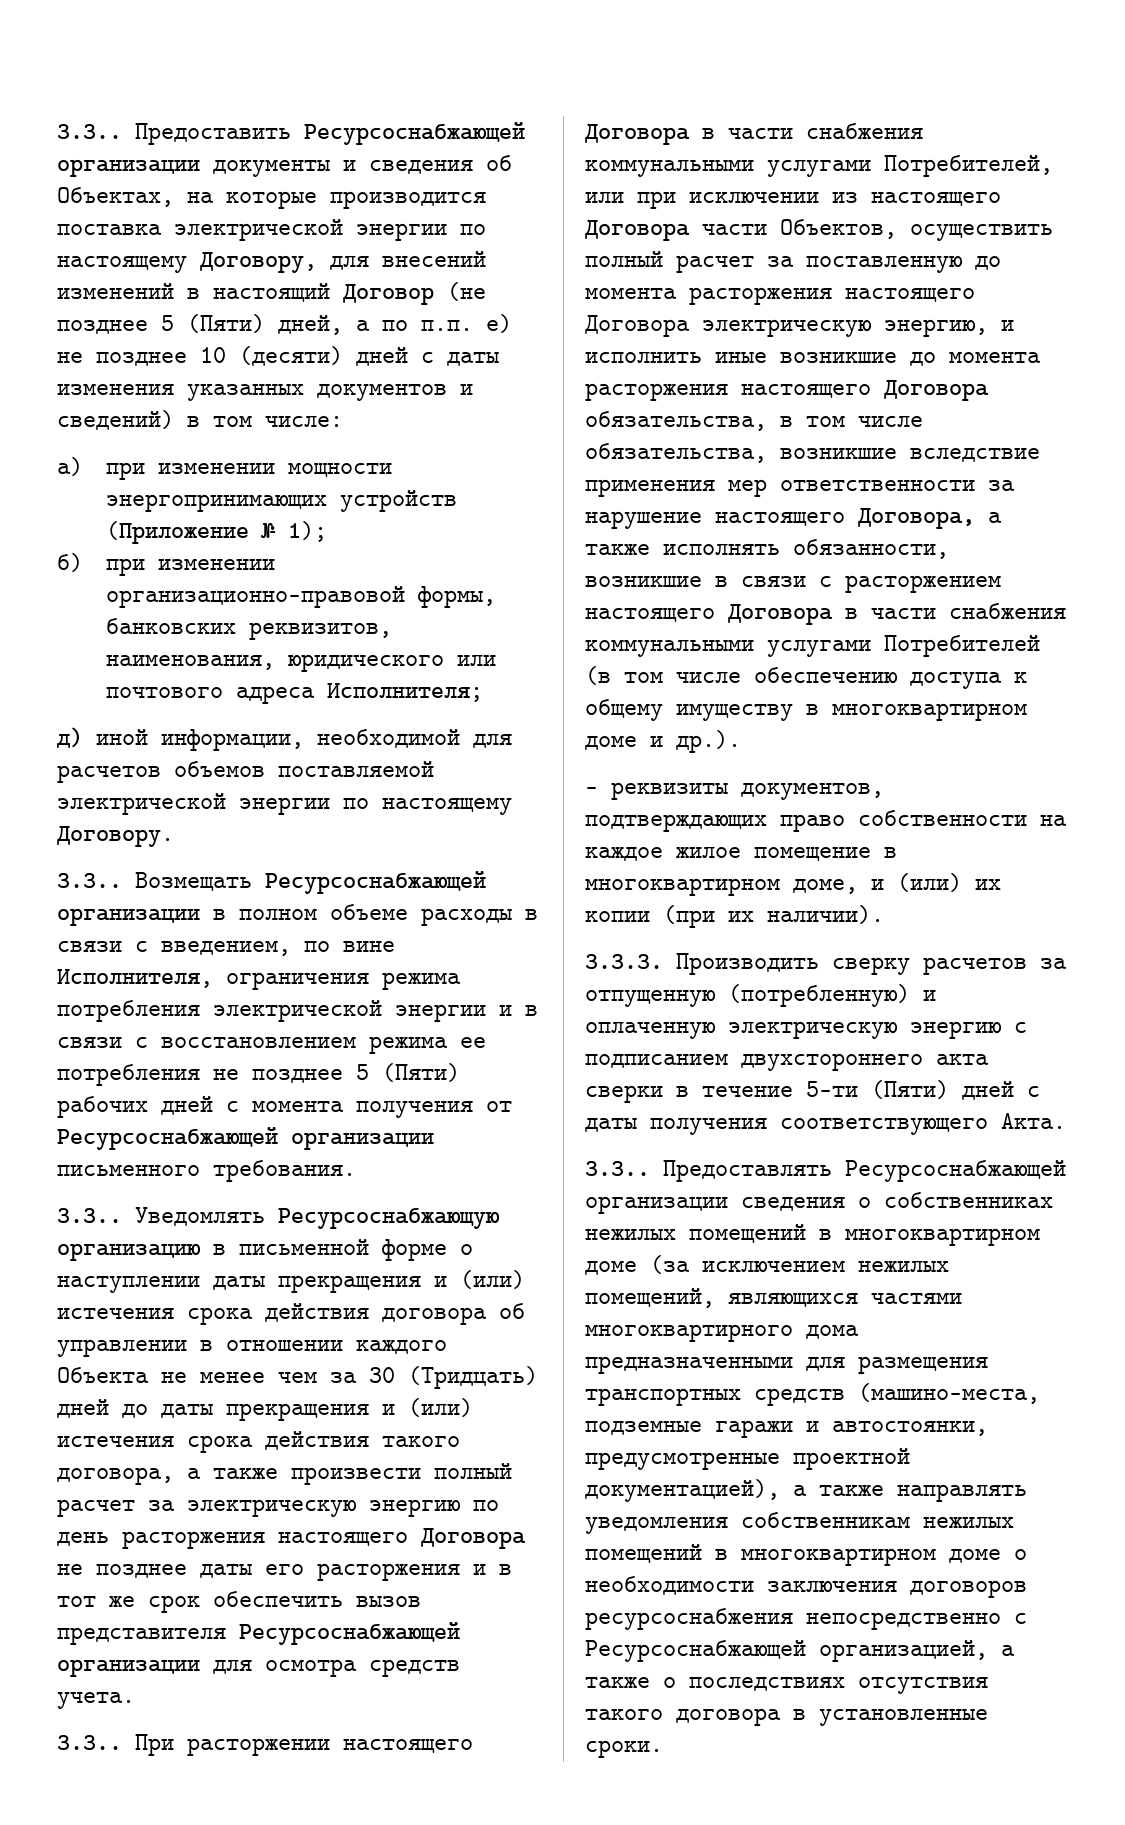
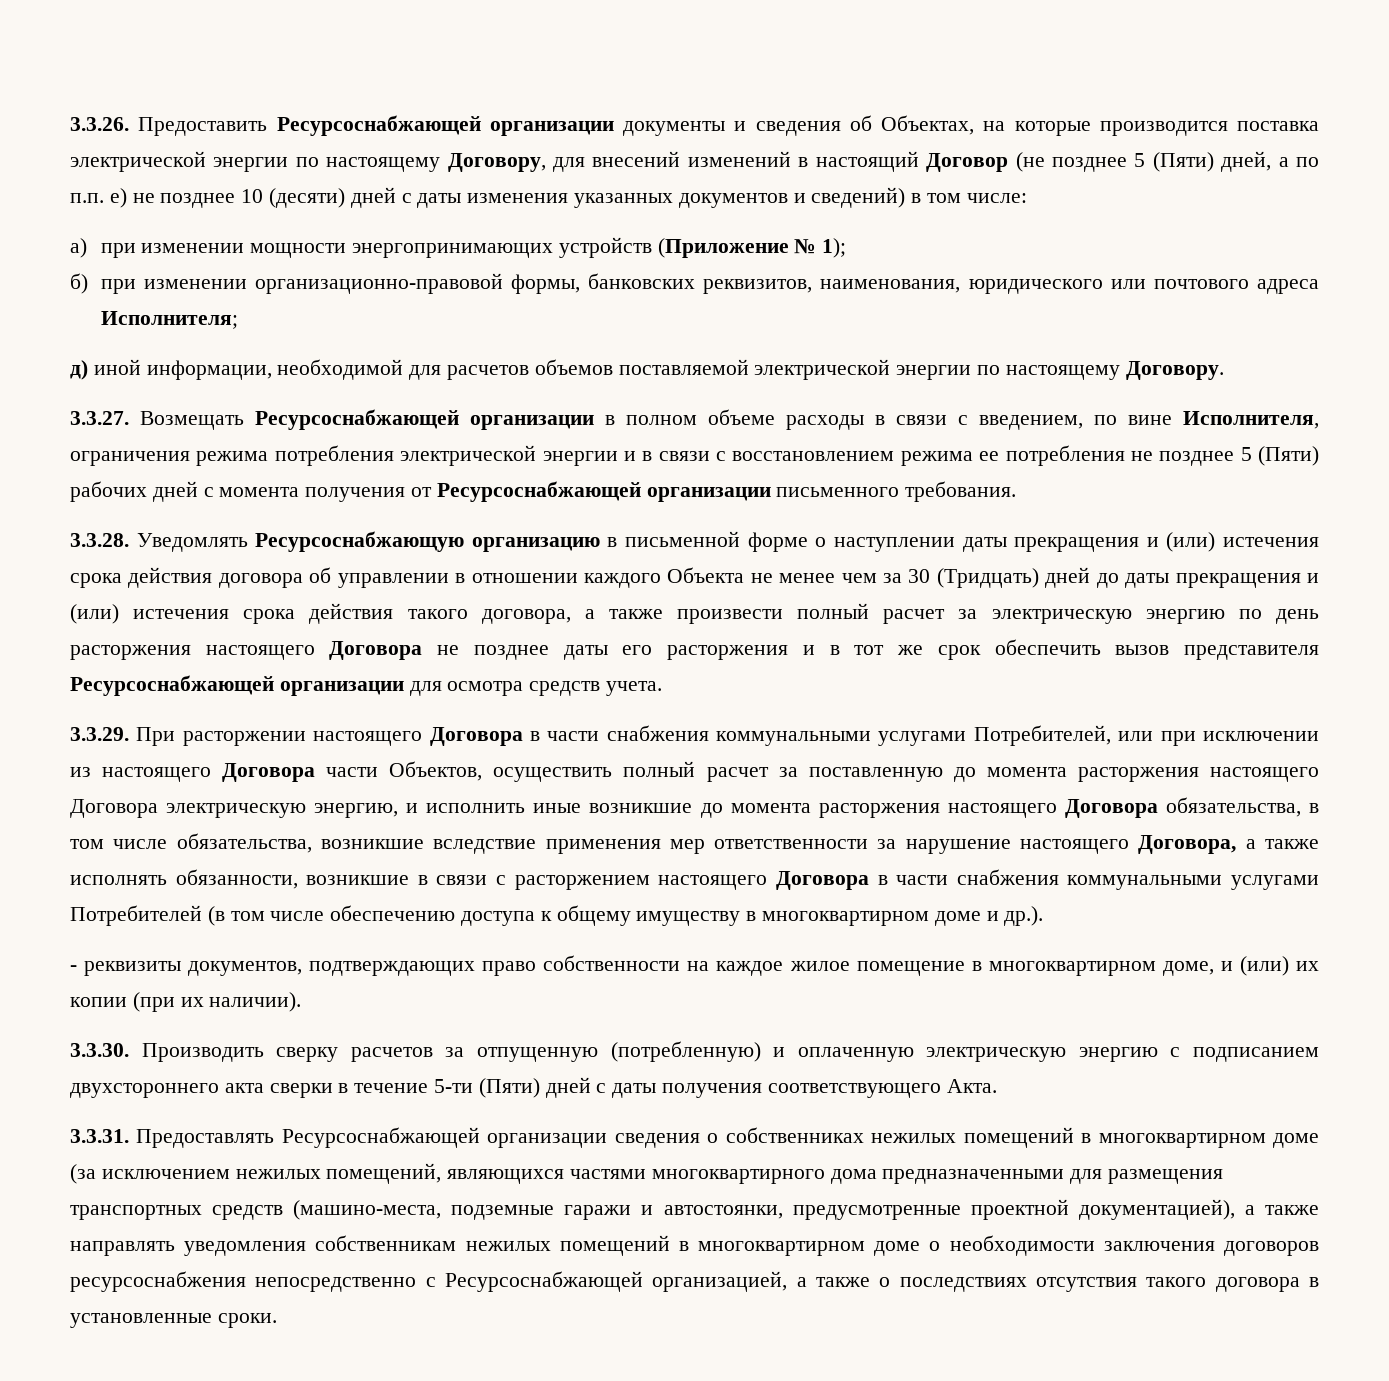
- 3.3.. Предоставить Ресурсоснабжающей организации документы и сведения об Объектах, на которые производится поставка электрической энергии по настоящему Договору, для внесений изменений в настоящий Договор (не позднее 5 (Пяти) дней, а по п.п. е) не позднее 10 (десяти) дней с даты изменения указанных документов и сведений) в том числе:
+ 3.3.26. Предоставить Ресурсоснабжающей организации документы и сведения об Объектах, на которые производится поставка электрической энергии по настоящему Договору, для внесений изменений в настоящий Договор (не позднее 5 (Пяти) дней, а по п.п. е) не позднее 10 (десяти) дней с даты изменения указанных документов и сведений) в том числе:
- 3.3.. Возмещать Ресурсоснабжающей организации в полном объеме расходы в связи с введением, по вине Исполнителя, ограничения режима потребления электрической энергии и в связи с восстановлением режима ее потребления не позднее 5 (Пяти) рабочих дней с момента получения от Ресурсоснабжающей организации письменного требования.
+ 3.3.27. Возмещать Ресурсоснабжающей организации в полном объеме расходы в связи с введением, по вине Исполнителя, ограничения режима потребления электрической энергии и в связи с восстановлением режима ее потребления не позднее 5 (Пяти) рабочих дней с момента получения от Ресурсоснабжающей организации письменного требования.
- 3.3.. Уведомлять Ресурсоснабжающую организацию в письменной форме о наступлении даты прекращения и (или) истечения срока действия договора об управлении в отношении каждого Объекта не менее чем за 30 (Тридцать) дней до даты прекращения и (или) истечения срока действия такого договора, а также произвести полный расчет за электрическую энергию по день расторжения настоящего Договора не позднее даты его расторжения и в тот же срок обеспечить вызов представителя Ресурсоснабжающей организации для осмотра средств учета.
+ 3.3.28. Уведомлять Ресурсоснабжающую организацию в письменной форме о наступлении даты прекращения и (или) истечения срока действия договора об управлении в отношении каждого Объекта не менее чем за 30 (Тридцать) дней до даты прекращения и (или) истечения срока действия такого договора, а также произвести полный расчет за электрическую энергию по день расторжения настоящего Договора не позднее даты его расторжения и в тот же срок обеспечить вызов представителя Ресурсоснабжающей организации для осмотра средств учета.
- 3.3.. При расторжении настоящего Договора в части снабжения коммунальными услугами Потребителей, или при исключении из настоящего Договора части Объектов, осуществить полный расчет за поставленную до момента расторжения настоящего Договора электрическую энергию, и исполнить иные возникшие до момента расторжения настоящего Договора обязательства, в том числе обязательства, возникшие вследствие применения мер ответственности за нарушение настоящего Договора, а также исполнять обязанности, возникшие в связи с расторжением настоящего Договора в части снабжения коммунальными услугами Потребителей (в том числе обеспечению доступа к общему имуществу в многоквартирном доме и др.).
+ 3.3.29. При расторжении настоящего Договора в части снабжения коммунальными услугами Потребителей, или при исключении из настоящего Договора части Объектов, осуществить полный расчет за поставленную до момента расторжения настоящего Договора электрическую энергию, и исполнить иные возникшие до момента расторжения настоящего Договора обязательства, в том числе обязательства, возникшие вследствие применения мер ответственности за нарушение настоящего Договора, а также исполнять обязанности, возникшие в связи с расторжением настоящего Договора в части снабжения коммунальными услугами Потребителей (в том числе обеспечению доступа к общему имуществу в многоквартирном доме и др.).
- 3.3.3. Производить сверку расчетов за отпущенную (потребленную) и оплаченную электрическую энергию с подписанием двухстороннего акта сверки в течение 5-ти (Пяти) дней с даты получения соответствующего Акта.
+ 3.3.30. Производить сверку расчетов за отпущенную (потребленную) и оплаченную электрическую энергию с подписанием двухстороннего акта сверки в течение 5-ти (Пяти) дней с даты получения соответствующего Акта.
- 3.3.. Предоставлять Ресурсоснабжающей организации сведения о собственниках нежилых помещений в многоквартирном доме (за исключением нежилых помещений, являющихся частями многоквартирного дома предназначенными для размещения транспортных средств (машино-места, подземные гаражи и автостоянки, предусмотренные проектной документацией), а также направлять уведомления собственникам нежилых помещений в многоквартирном доме о необходимости заключения договоров ресурсоснабжения непосредственно с Ресурсоснабжающей организацией, а также о последствиях отсутствия такого договора в установленные сроки.
+ 3.3.31. Предоставлять Ресурсоснабжающей организации сведения о собственниках нежилых помещений в многоквартирном доме (за исключением нежилых помещений, являющихся частями многоквартирного дома предназначенными для размещения транспортных средств (машино-места, подземные гаражи и автостоянки, предусмотренные проектной документацией), а также направлять уведомления собственникам нежилых помещений в многоквартирном доме о необходимости заключения договоров ресурсоснабжения непосредственно с Ресурсоснабжающей организацией, а также о последствиях отсутствия такого договора в установленные сроки.

